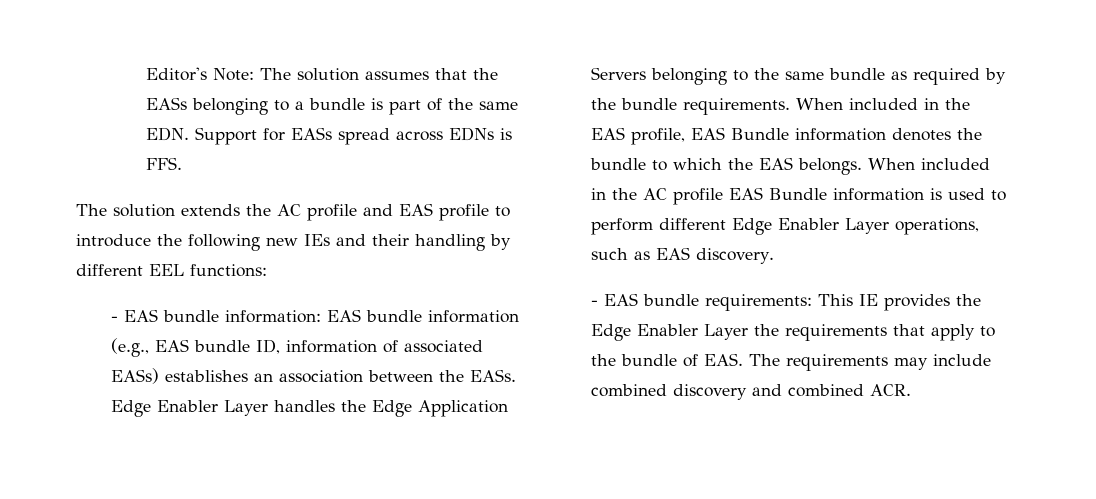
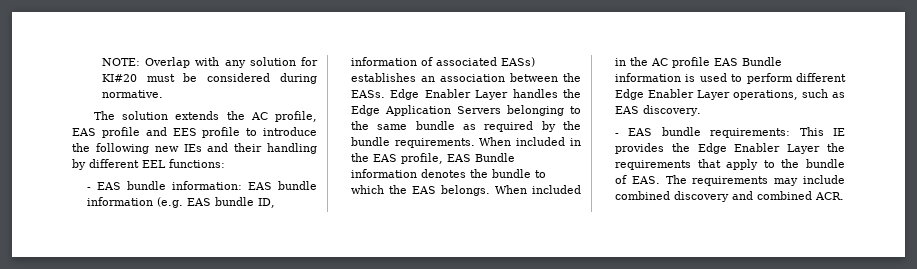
- Editor's Note: The solution assumes that the EASs belonging to a bundle is part of the same EDN. Support for EASs spread across EDNs is FFS.
+ NOTE: Overlap with any solution for KI#20 must be considered during normative.
- The solution extends the AC profile and EAS profile to introduce the following new IEs and their handling by different EEL functions:
+ The solution extends the AC profile, EAS profile and EES profile to introduce the following new IEs and their handling by different EEL functions:
- - EAS bundle information: EAS bundle information (e.g., EAS bundle ID, information of associated EASs) establishes an association between the EASs.
+ - EAS bundle information: EAS bundle information (e.g. EAS bundle ID, information of associated EASs) establishes an association between the EASs.

